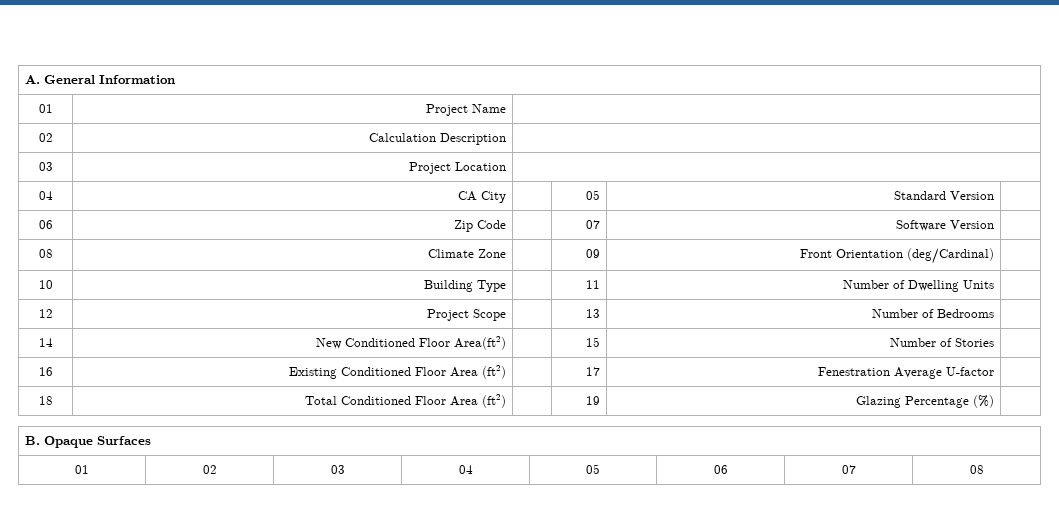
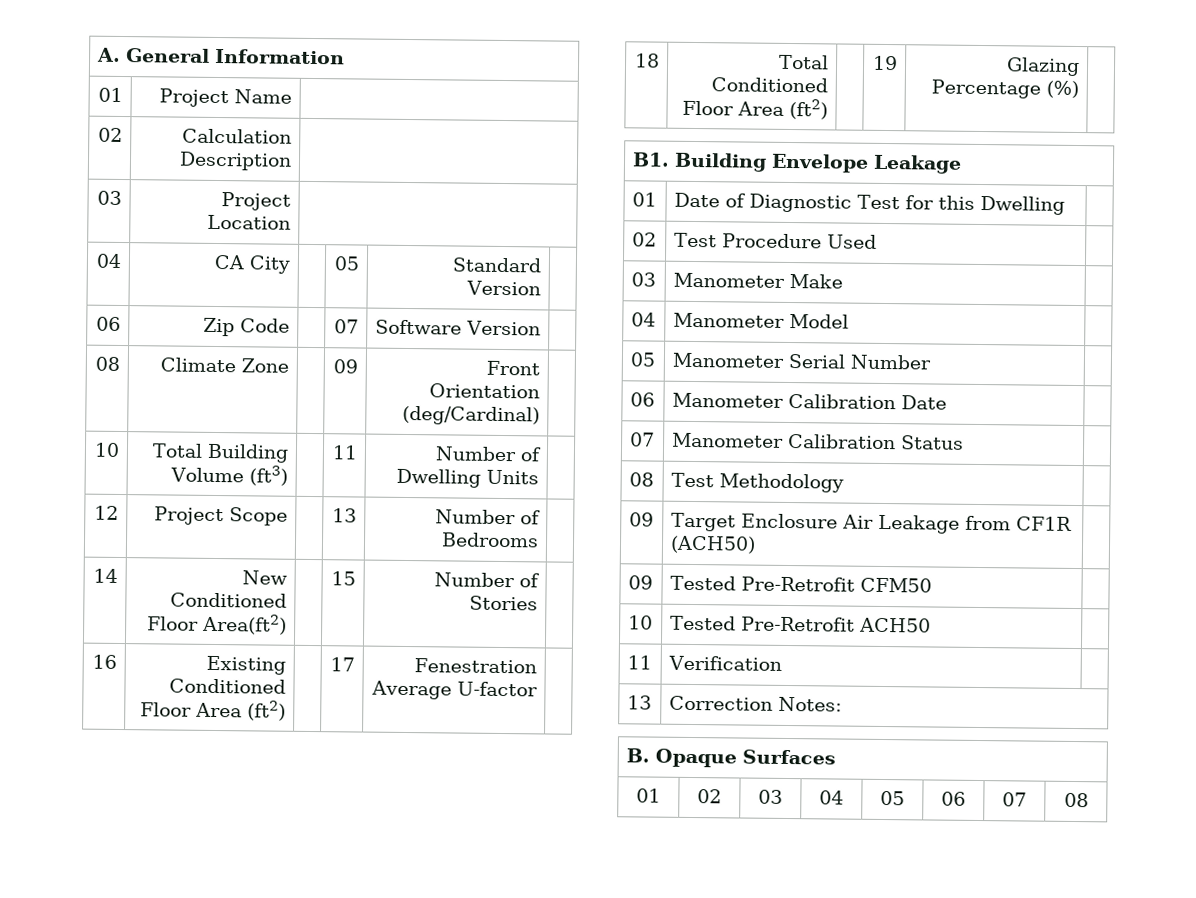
- 10 | Building Type | | 11 | Number of Dwelling Units |
+ 10 | Total Building Volume (ft3) | | 11 | Number of Dwelling Units |
+ B1. Building Envelope Leakage
+ 01 | Date of Diagnostic Test for this Dwelling |
+ 02 | Test Procedure Used |
+ 03 | Manometer Make |
+ 04 | Manometer Model |
+ 05 | Manometer Serial Number |
+ 06 | Manometer Calibration Date |
+ 07 | Manometer Calibration Status |
+ 08 | Test Methodology |
+ 09 | Target Enclosure Air Leakage from CF1R (ACH50) |
+ 09 | Tested Pre-Retrofit CFM50 |
+ 10 | Tested Pre-Retrofit ACH50 |
+ 11 | Verification |
+ 13 | Correction Notes:

